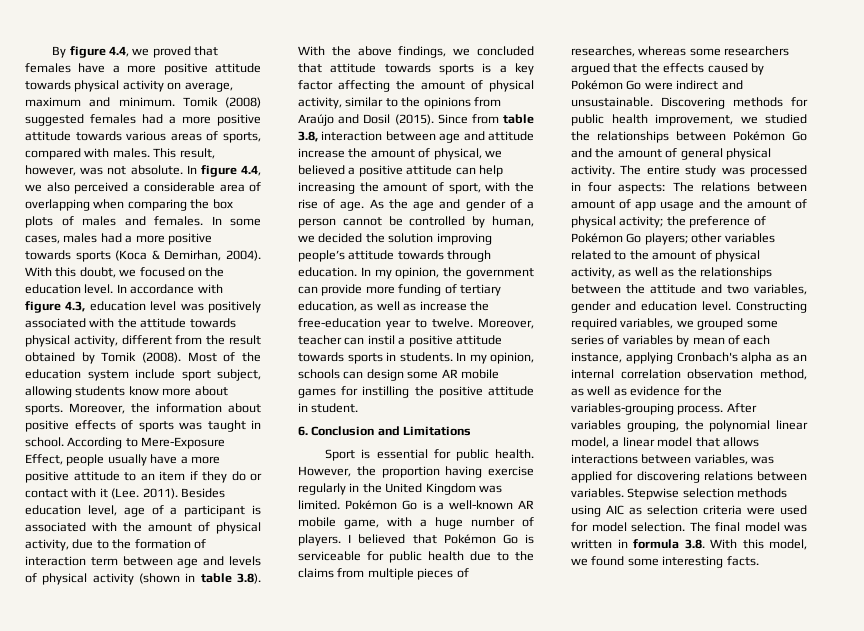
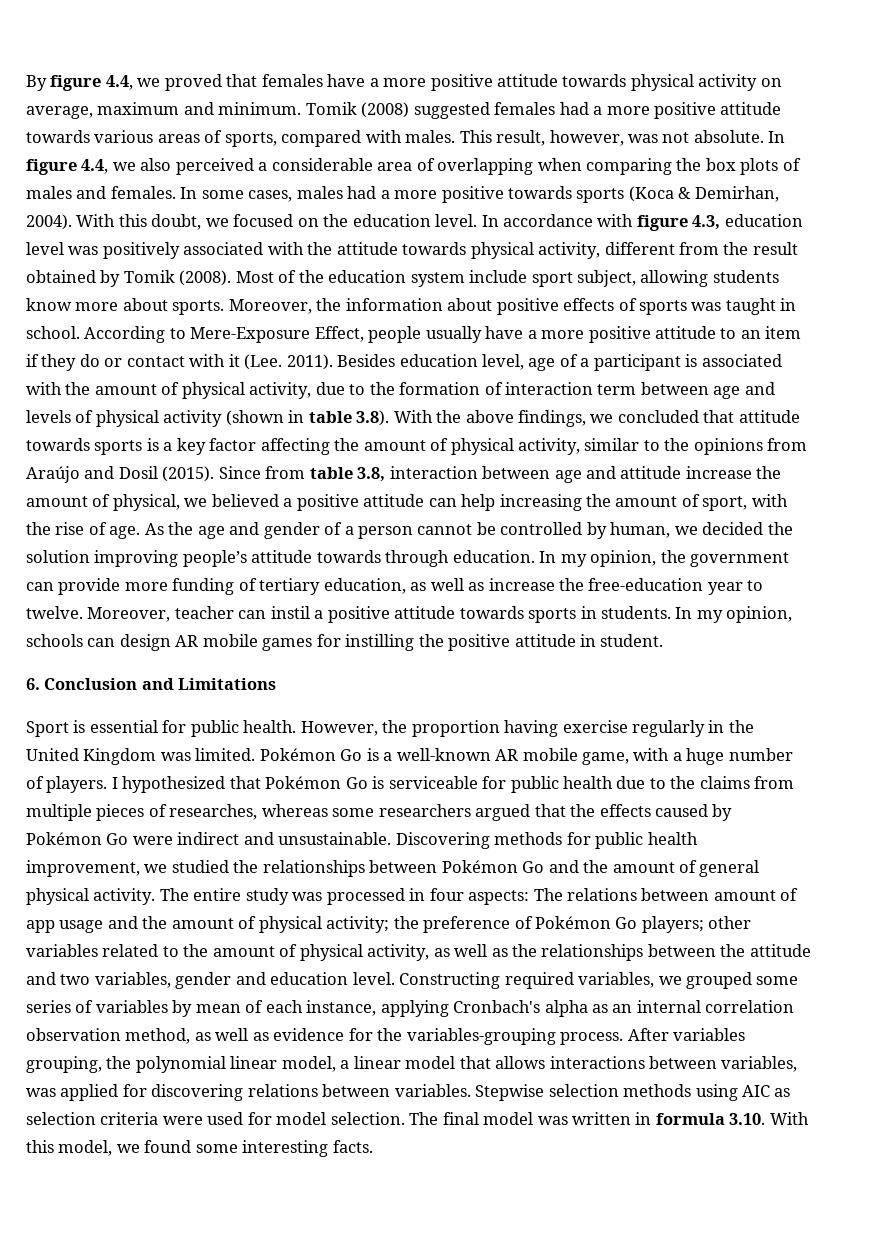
- In my opinion, schools can design some AR mobile games for instilling the positive attitude in student.
+ In my opinion, schools can design AR mobile games for instilling the positive attitude in student.
- I believed that Pokémon Go is serviceable for public health due to the claims from multiple pieces of researches, whereas some researchers argued that the effects caused by Pokémon Go were indirect and unsustainable.
+ I hypothesized that Pokémon Go is serviceable for public health due to the claims from multiple pieces of researches, whereas some researchers argued that the effects caused by Pokémon Go were indirect and unsustainable.
- The final model was written in formula 3.8. With this model, we found some interesting facts.
+ The final model was written in formula 3.10. With this model, we found some interesting facts.

